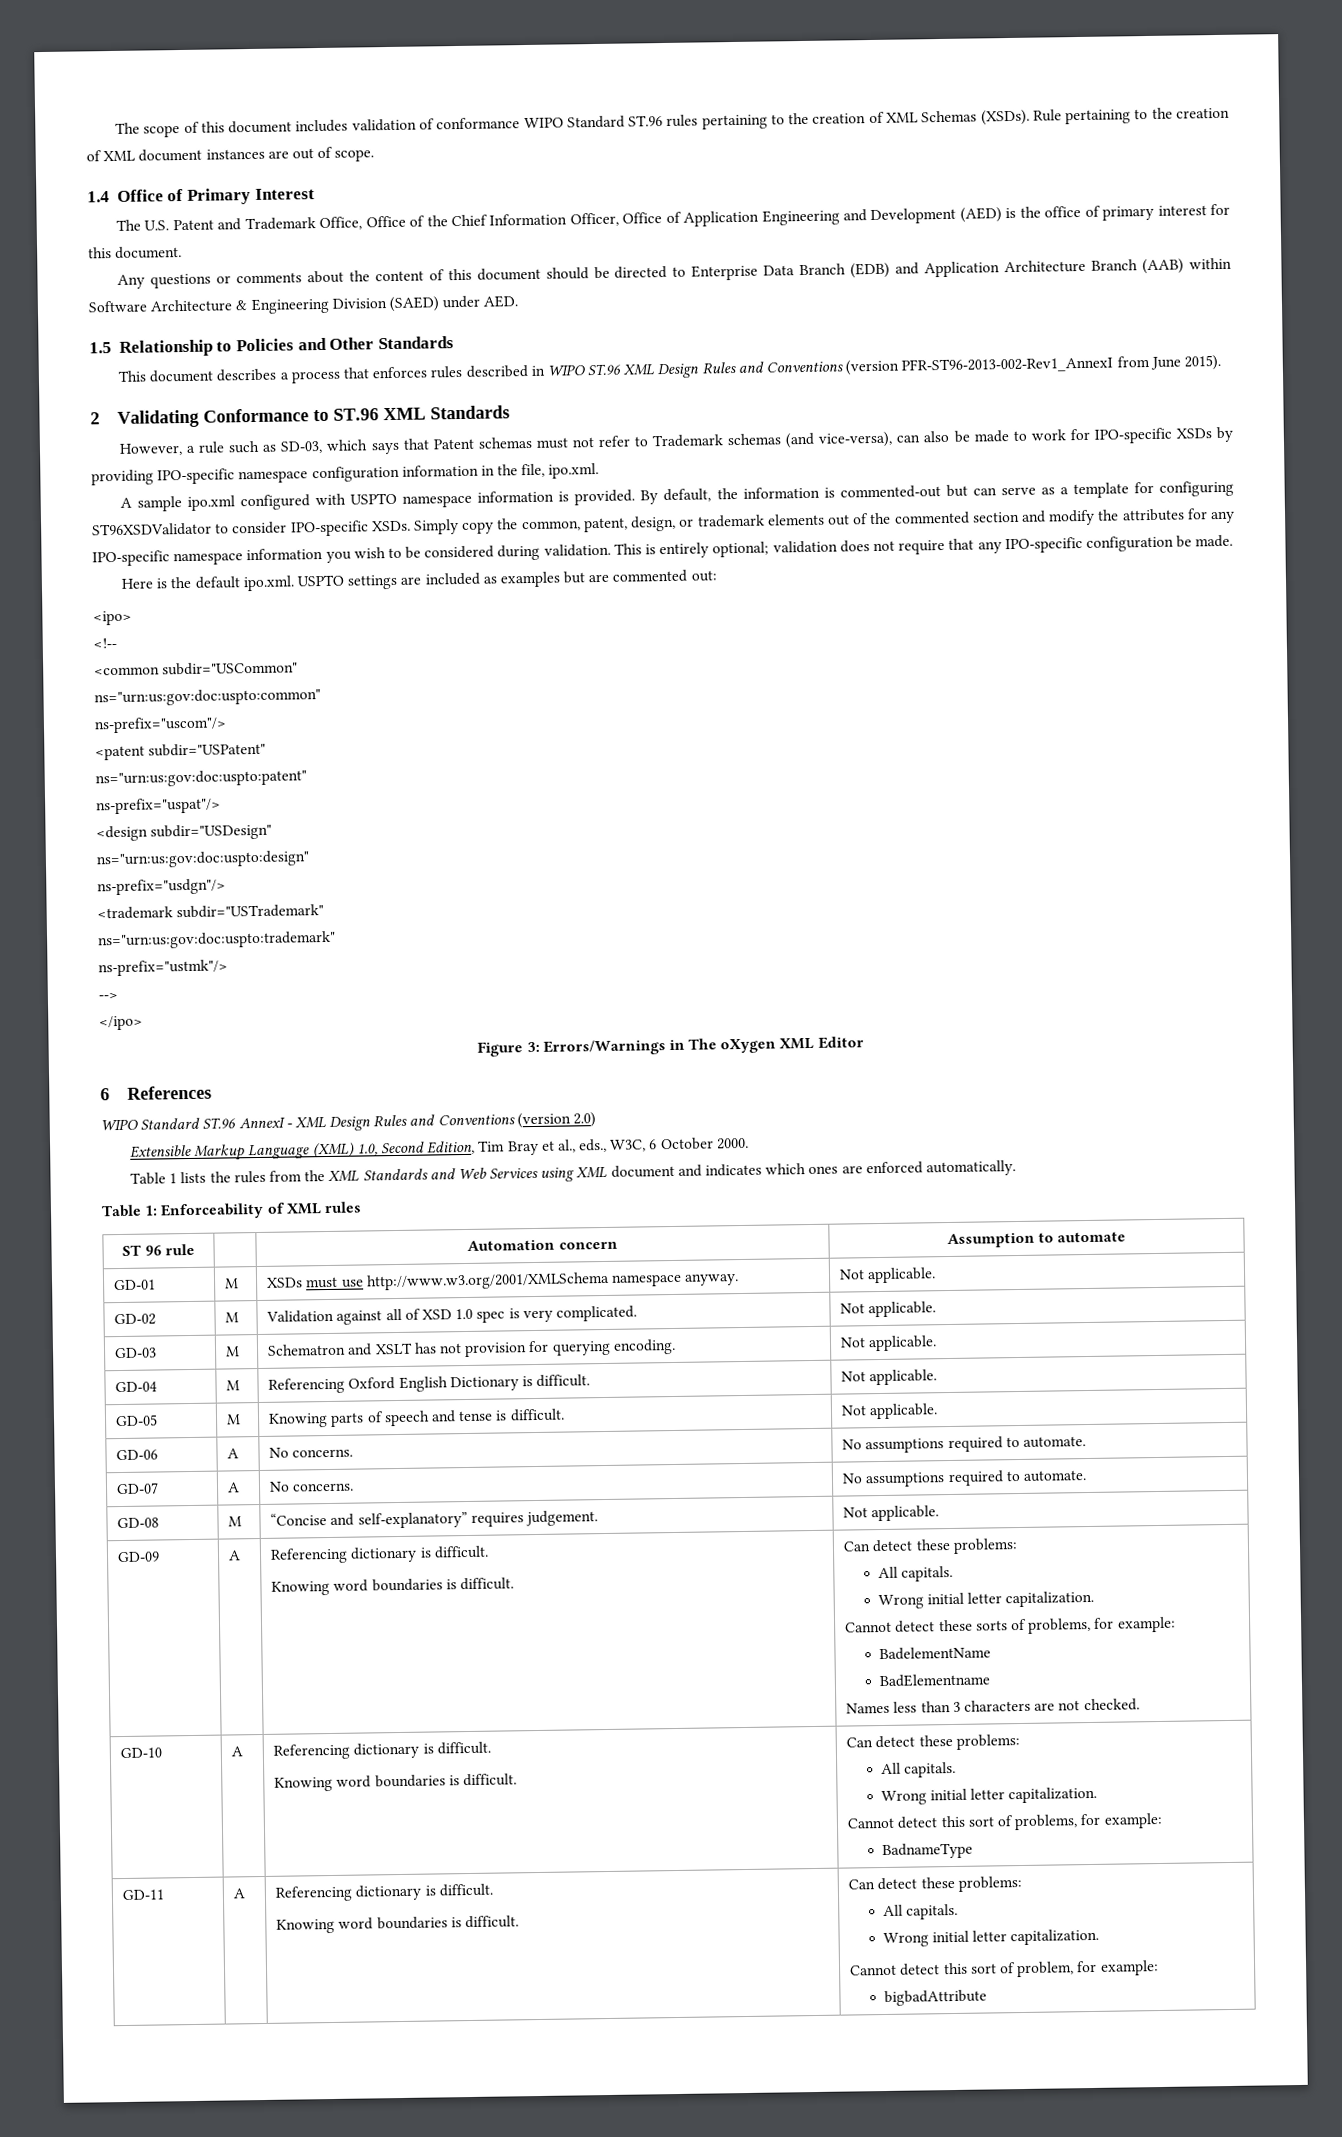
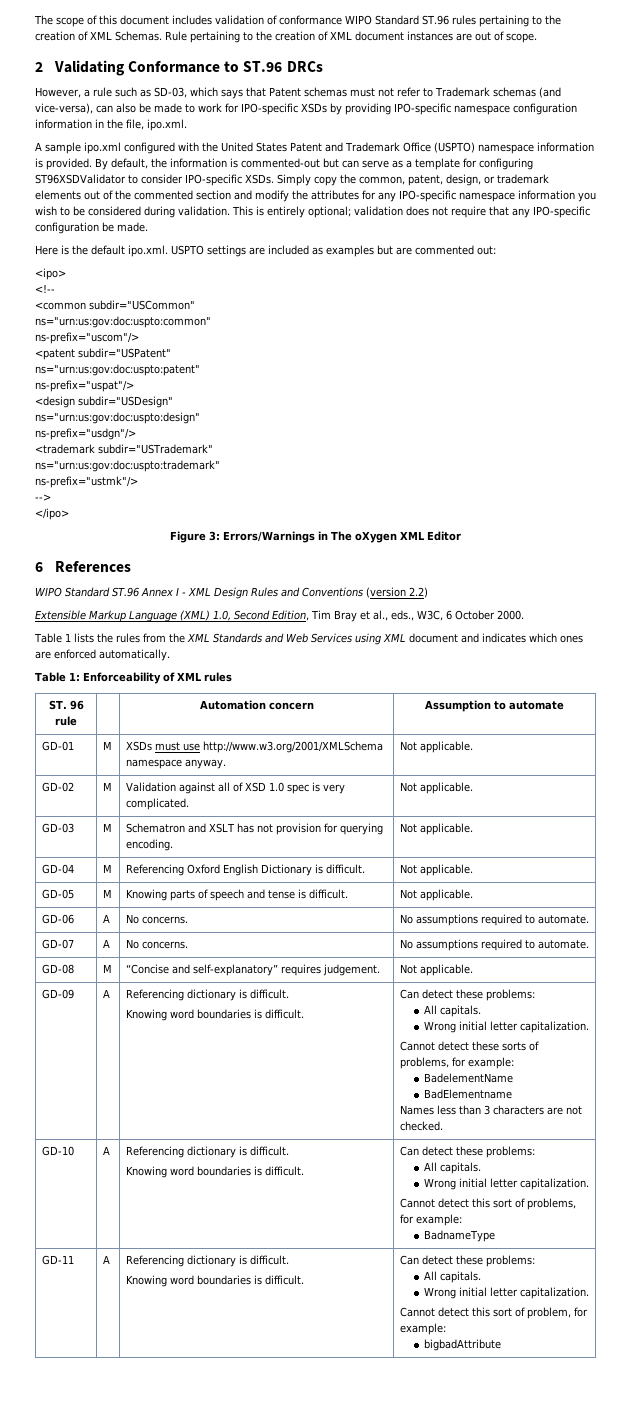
- The scope of this document includes validation of conformance WIPO Standard ST.96 rules pertaining to the creation of XML Schemas (XSDs).
+ The scope of this document includes validation of conformance WIPO Standard ST.96 rules pertaining to the creation of XML Schemas.
- 1.4 Office of Primary Interest
- The U.S. Patent and Trademark Office, Office of the Chief Information Officer, Office of Application Engineering and Development (AED) is the office of primary interest for this document.
- Any questions or comments about the content of this document should be directed to Enterprise Data Branch (EDB) and Application Architecture Branch (AAB) within Software Architecture & Engineering Division (SAED) under AED.
- 1.5 Relationship to Policies and Other Standards
- This document describes a process that enforces rules described in WIPO ST.96 XML Design Rules and Conventions (version PFR-ST96-2013-002-Rev1_AnnexI from June 2015).
- 2 Validating Conformance to ST.96 XML Standards
+ 2 Validating Conformance to ST.96 DRCs
- A sample ipo.xml configured with USPTO namespace information is provided.
+ A sample ipo.xml configured with the United States Patent and Trademark Office (USPTO) namespace information is provided.
- WIPO Standard ST.96 AnnexI - XML Design Rules and Conventions (version 2.0)
+ WIPO Standard ST.96 Annex I - XML Design Rules and Conventions (version 2.2)
- ST 96 rule | | Automation concern | Assumption to automate
+ ST. 96 rule | | Automation concern | Assumption to automate

